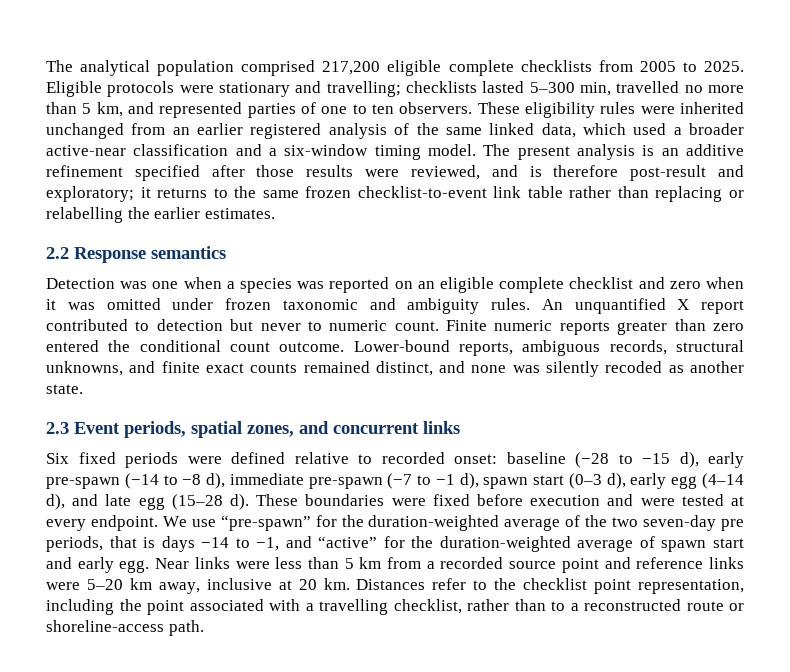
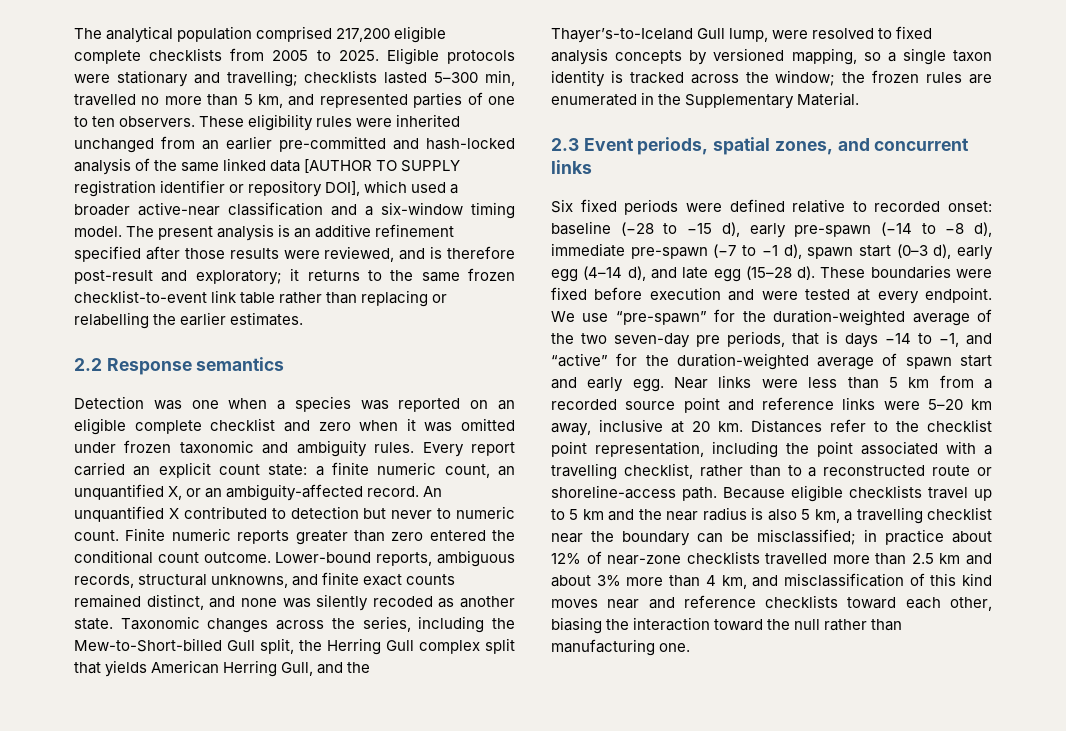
- These eligibility rules were inherited unchanged from an earlier registered analysis of the same linked data, which used a broader active-near classification and a six-window timing model.
+ These eligibility rules were inherited unchanged from an earlier pre-committed and hash-locked analysis of the same linked data [AUTHOR TO SUPPLY registration identifier or repository DOI], which used a broader active-near classification and a six-window timing model.
+ Every report carried an explicit count state: a finite numeric count, an unquantified X, or an ambiguity-affected record.
- An unquantified X report contributed to detection but never to numeric count.
+ An unquantified X contributed to detection but never to numeric count.
+ Taxonomic changes across the series, including the Mew-to-Short-billed Gull split, the Herring Gull complex split that yields American Herring Gull, and the Thayer’s-to-Iceland Gull lump, were resolved to fixed analysis concepts by versioned mapping, so a single taxon identity is tracked across the window; the frozen rules are enumerated in the Supplementary Material.
+ Because eligible checklists travel up to 5 km and the near radius is also 5 km, a travelling checklist near the boundary can be misclassified; in practice about 12% of near-zone checklists travelled more than 2.5 km and about 3% more than 4 km, and misclassification of this kind moves near and reference checklists toward each other, biasing the interaction toward the null rather than manufacturing one.

